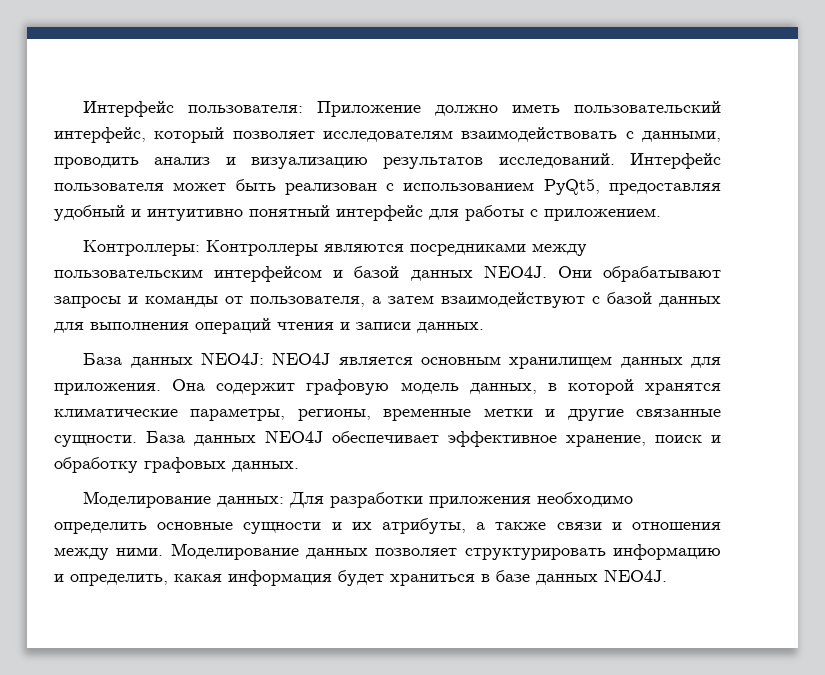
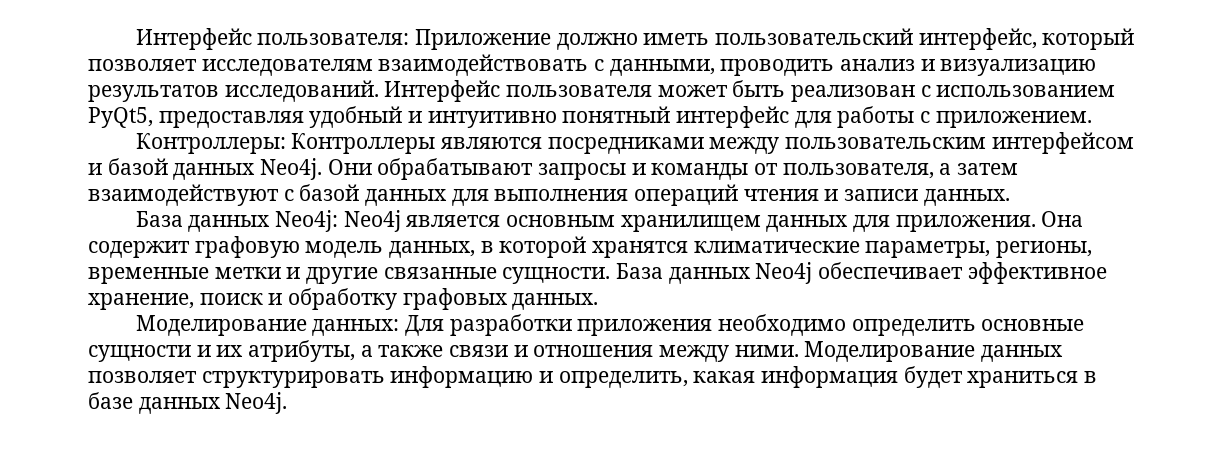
- Контроллеры: Контроллеры являются посредниками между пользовательским интерфейсом и базой данных NEO4J.
+ Контроллеры: Контроллеры являются посредниками между пользовательским интерфейсом и базой данных Neo4j.
- База данных NEO4J: NEO4J является основным хранилищем данных для приложения.
+ База данных Neo4j: Neo4j является основным хранилищем данных для приложения.
- База данных NEO4J обеспечивает эффективное хранение, поиск и обработку графовых данных.
+ База данных Neo4j обеспечивает эффективное хранение, поиск и обработку графовых данных.
- Моделирование данных позволяет структурировать информацию и определить, какая информация будет храниться в базе данных NEO4J.
+ Моделирование данных позволяет структурировать информацию и определить, какая информация будет храниться в базе данных Neo4j.

